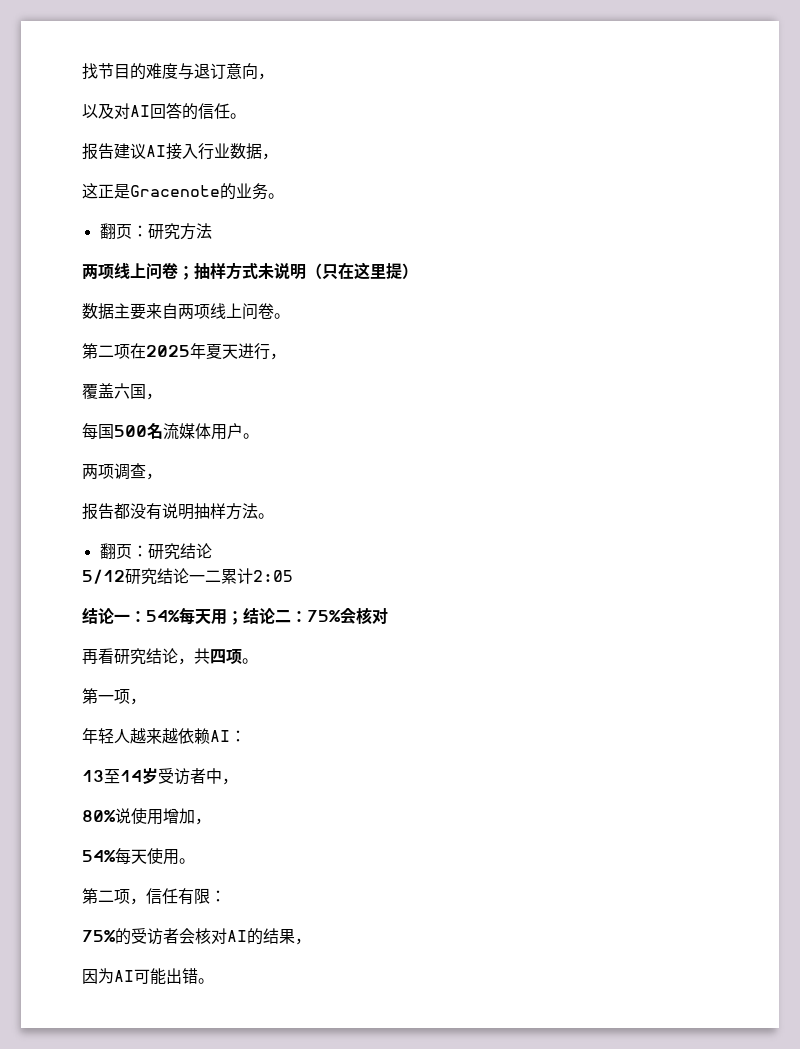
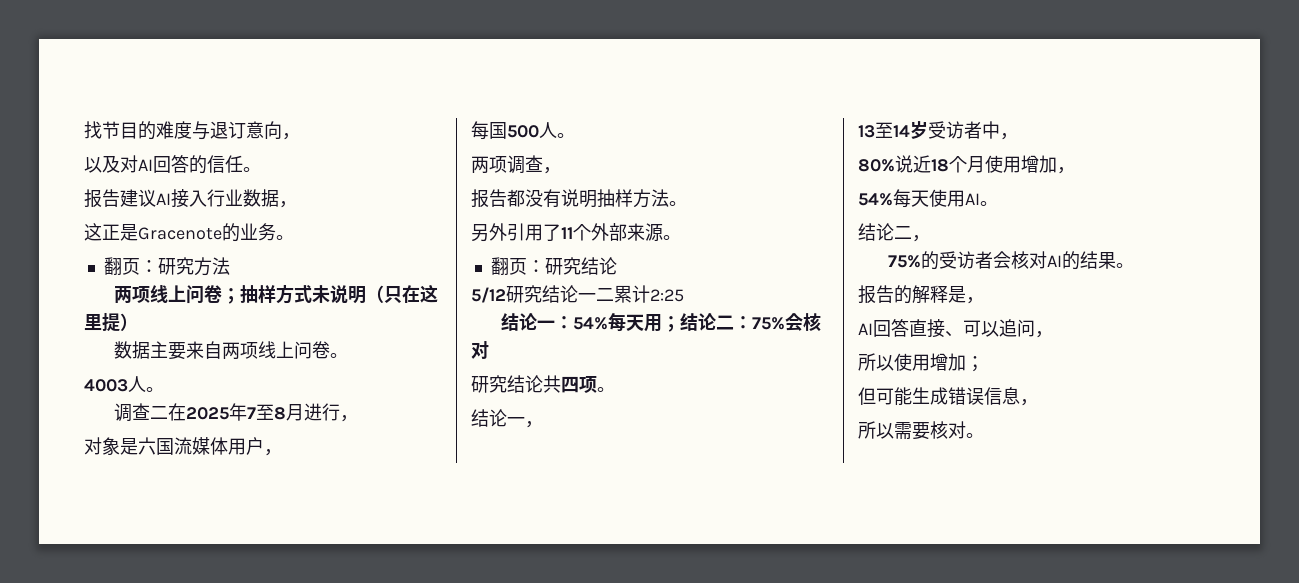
- 第二项在2025年夏天进行，
- 覆盖六国，
+ 4003人。
+ 调查二在2025年7至8月进行，
+ 对象是六国流媒体用户，
- 每国500名流媒体用户。
+ 每国500人。
+ 另外引用了11个外部来源。
- 5/12研究结论一二累计2:05
+ 5/12研究结论一二累计2:25
- 再看研究结论，共四项。
+ 研究结论共四项。
- 第一项，
- 年轻人越来越依赖AI：
+ 结论一，
- 80%说使用增加，
+ 80%说近18个月使用增加，
- 54%每天使用。
- 第二项，信任有限：
+ 54%每天使用AI。
+ 结论二，
- 75%的受访者会核对AI的结果，
- 因为AI可能出错。
+ 75%的受访者会核对AI的结果。
+ 报告的解释是，
+ AI回答直接、可以追问，
+ 所以使用增加；
+ 但可能生成错误信息，
+ 所以需要核对。

